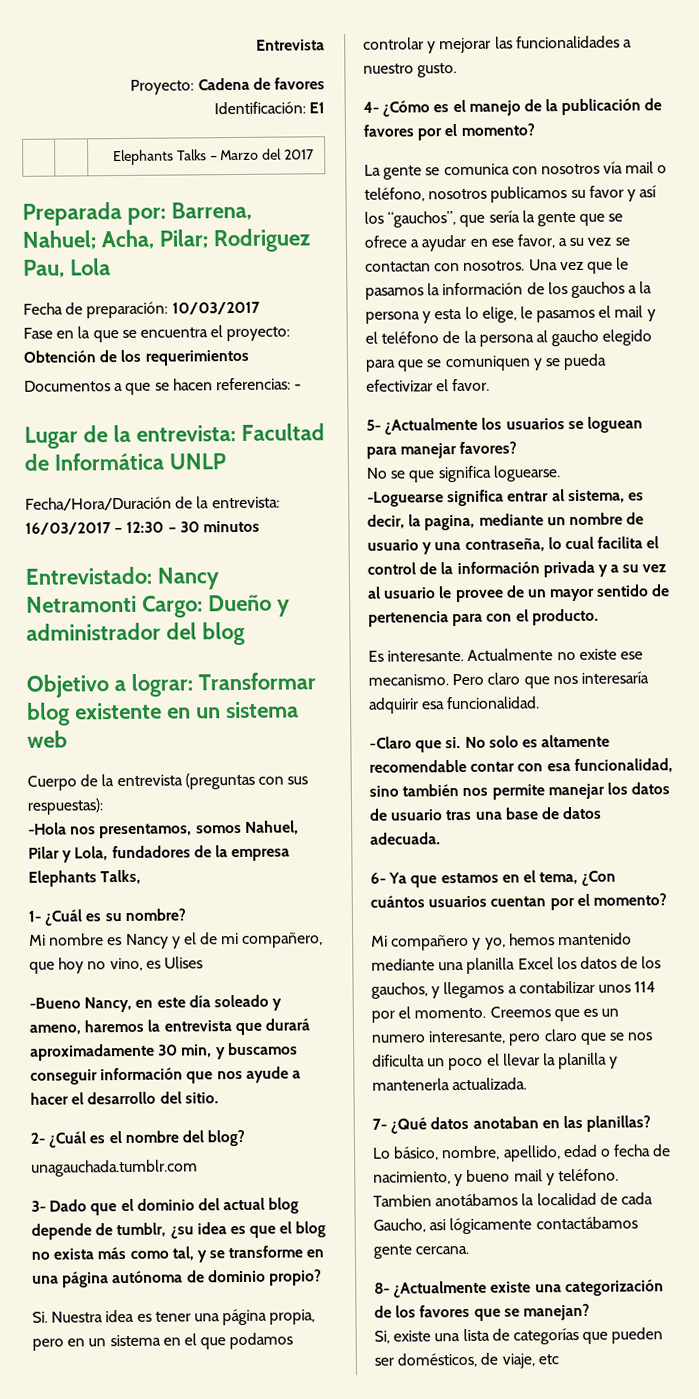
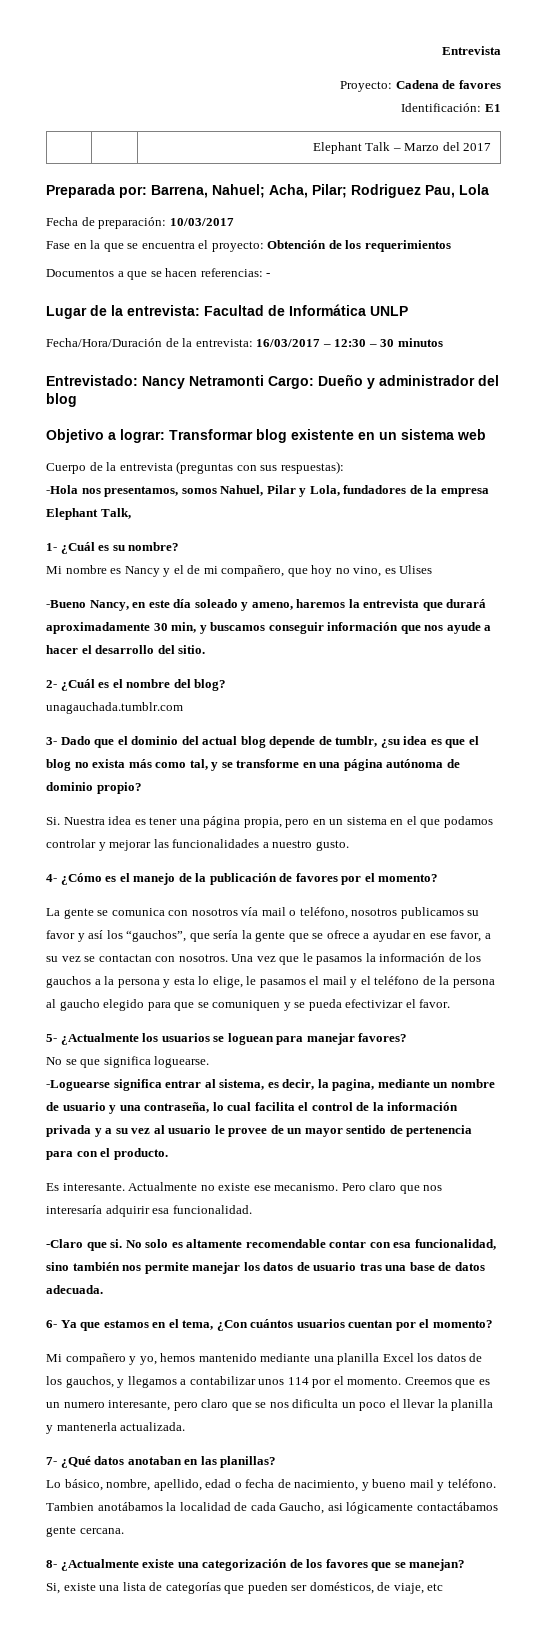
- | | Elephants Talks – Marzo del 2017
+ | | Elephant Talk – Marzo del 2017
- -Hola nos presentamos, somos Nahuel, Pilar y Lola, fundadores de la empresa Elephants Talks,
+ -Hola nos presentamos, somos Nahuel, Pilar y Lola, fundadores de la empresa Elephant Talk,

